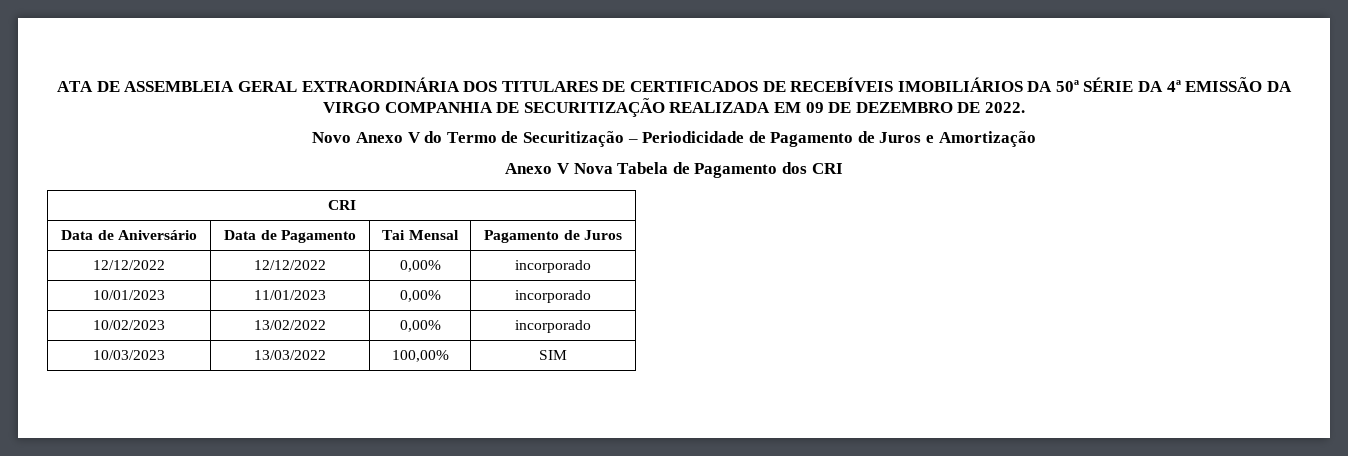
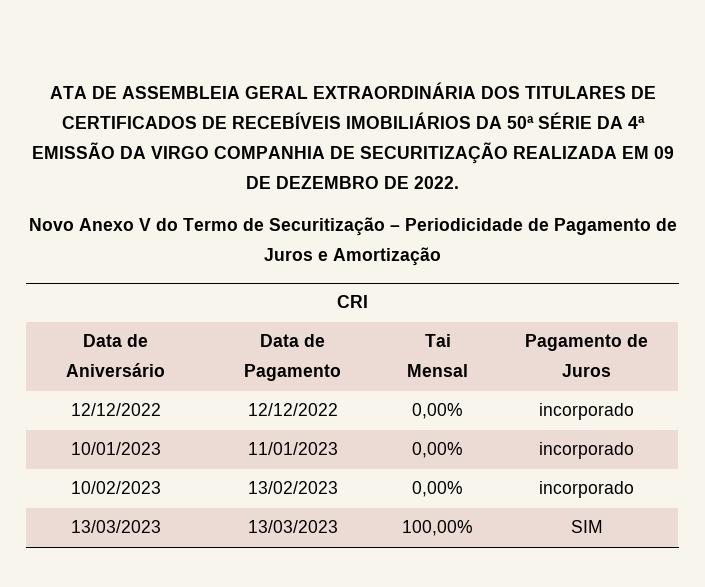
- Anexo V Nova Tabela de Pagamento dos CRI
- 10/02/2023 | 13/02/2022 | 0,00% | incorporado
- 10/03/2023 | 13/03/2022 | 100,00% | SIM
+ 10/02/2023 | 13/02/2023 | 0,00% | incorporado
+ 13/03/2023 | 13/03/2023 | 100,00% | SIM

